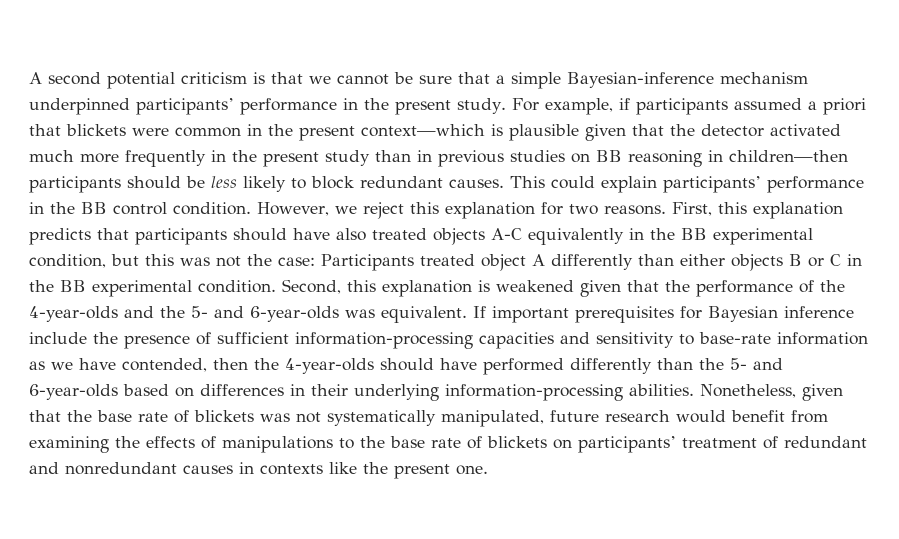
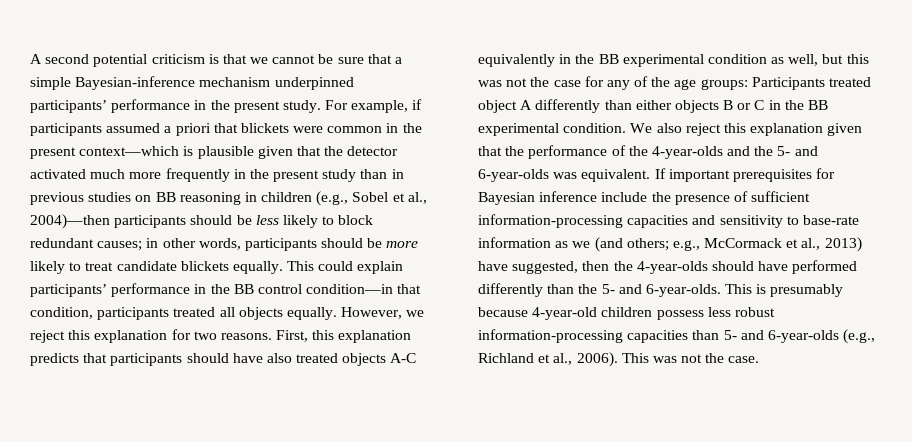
- For example, if participants assumed a priori that blickets were common in the present context—which is plausible given that the detector activated much more frequently in the present study than in previous studies on BB reasoning in children—then participants should be less likely to block redundant causes.
+ For example, if participants assumed a priori that blickets were common in the present context—which is plausible given that the detector activated much more frequently in the present study than in previous studies on BB reasoning in children (e.g., Sobel et al., 2004)—then participants should be less likely to block redundant causes; in other words, participants should be more likely to treat candidate blickets equally.
- This could explain participants’ performance in the BB control condition.
+ This could explain participants’ performance in the BB control condition—in that condition, participants treated all objects equally.
- First, this explanation predicts that participants should have also treated objects A-C equivalently in the BB experimental condition, but this was not the case: Participants treated object A differently than either objects B or C in the BB experimental condition.
+ First, this explanation predicts that participants should have also treated objects A-C equivalently in the BB experimental condition as well, but this was not the case for any of the age groups: Participants treated object A differently than either objects B or C in the BB experimental condition.
- Second, this explanation is weakened given that the performance of the 4-year-olds and the 5- and 6-year-olds was equivalent.
+ We also reject this explanation given that the performance of the 4-year-olds and the 5- and 6-year-olds was equivalent.
- If important prerequisites for Bayesian inference include the presence of sufficient information-processing capacities and sensitivity to base-rate information as we have contended, then the 4-year-olds should have performed differently than the 5- and 6-year-olds based on differences in their underlying information-processing abilities. Nonetheless, given that the base rate of blickets was not systematically manipulated, future research would benefit from examining the effects of manipulations to the base rate of blickets on participants’ treatment of redundant and nonredundant causes in contexts like the present one.
+ If important prerequisites for Bayesian inference include the presence of sufficient information-processing capacities and sensitivity to base-rate information as we (and others; e.g., McCormack et al., 2013) have suggested, then the 4-year-olds should have performed differently than the 5- and 6-year-olds. This is presumably because 4-year-old children possess less robust information-processing capacities than 5- and 6-year-olds (e.g., Richland et al., 2006). This was not the case.

